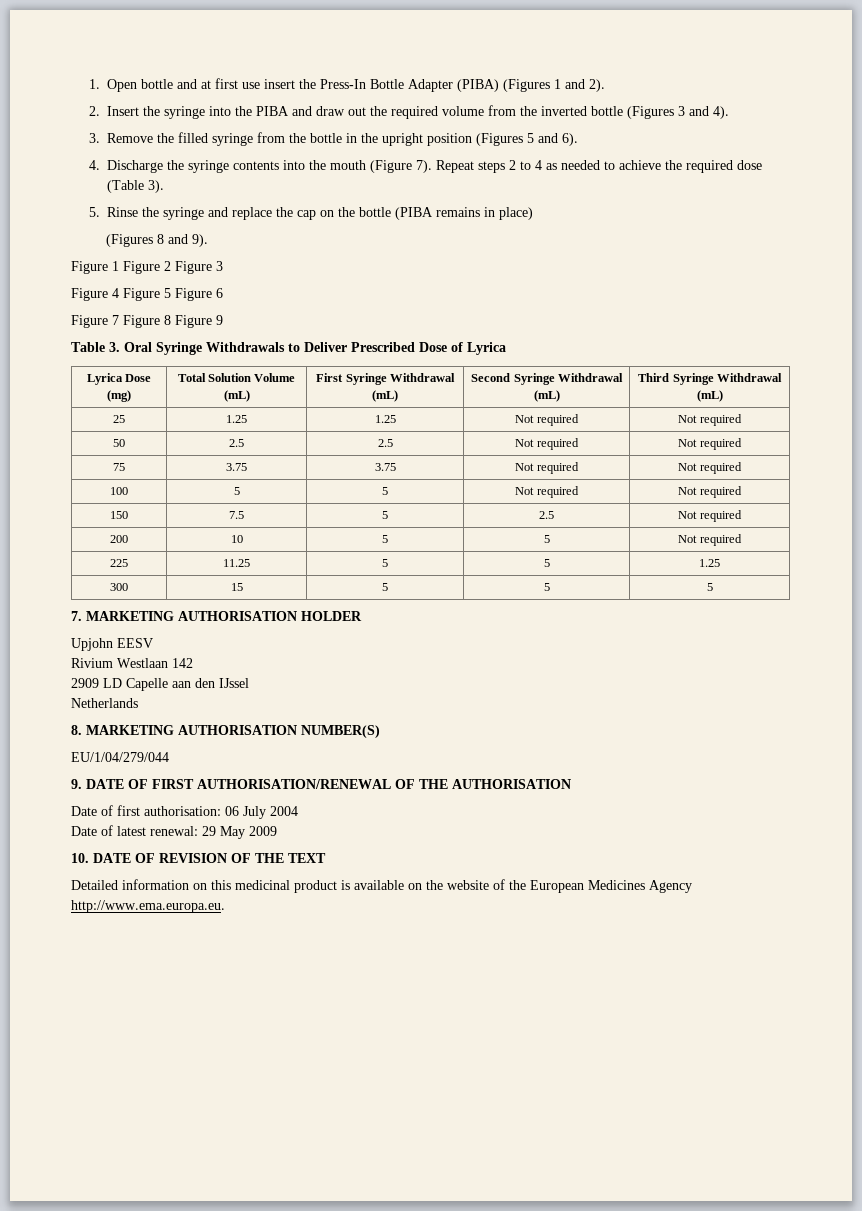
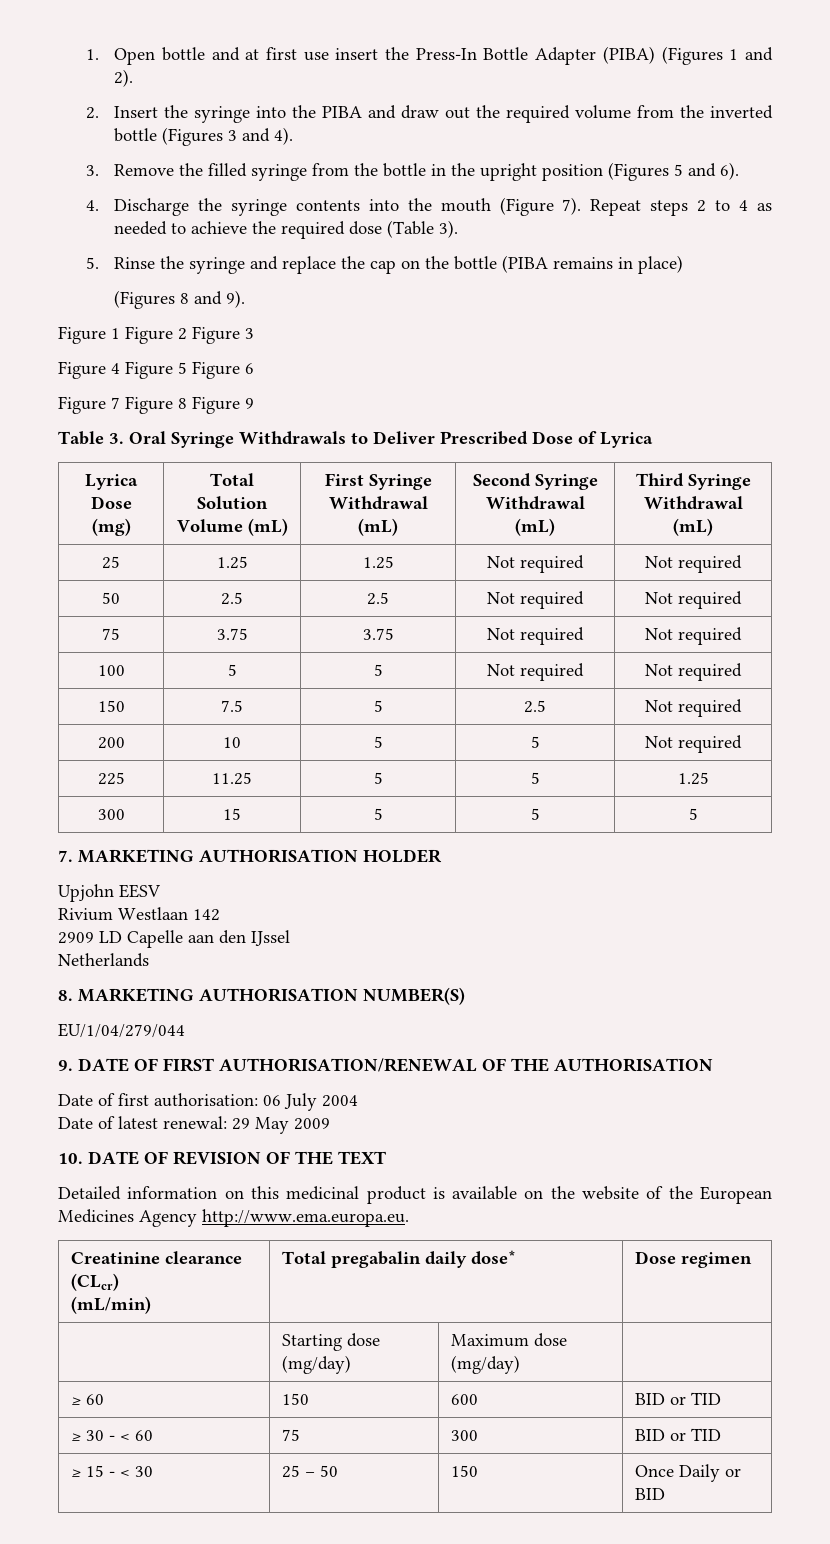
+ Creatinine clearance (CLcr)
+ (mL/min) | Total pregabalin daily dose* | Dose regimen
+ | Starting dose (mg/day) | Maximum dose (mg/day) |
+ ≥ 60 | 150 | 600 | BID or TID
+ ≥ 30 - < 60 | 75 | 300 | BID or TID
+ ≥ 15 - < 30 | 25 – 50 | 150 | Once Daily or BID

